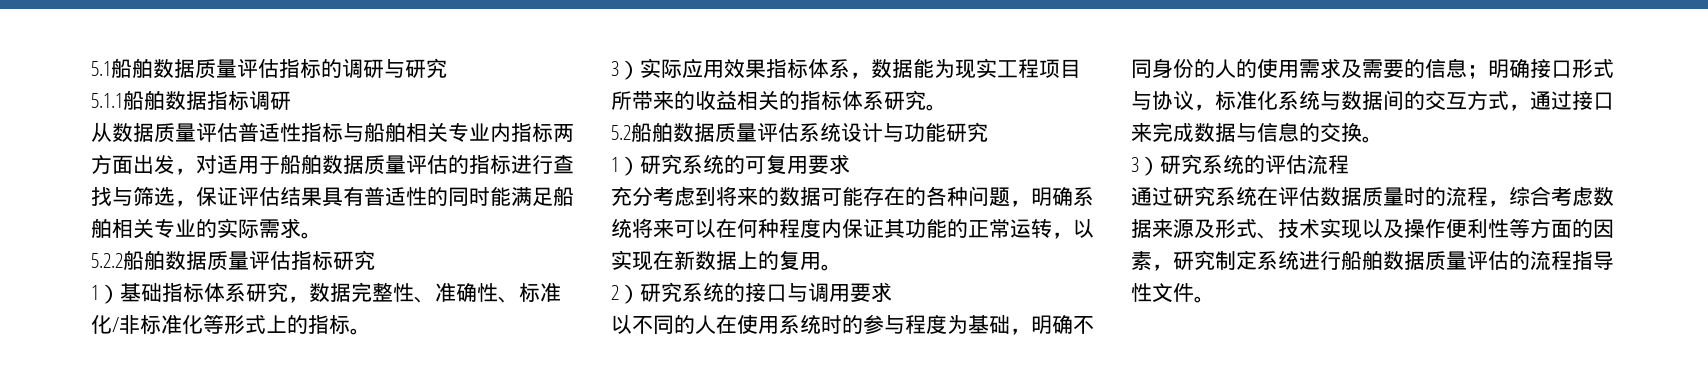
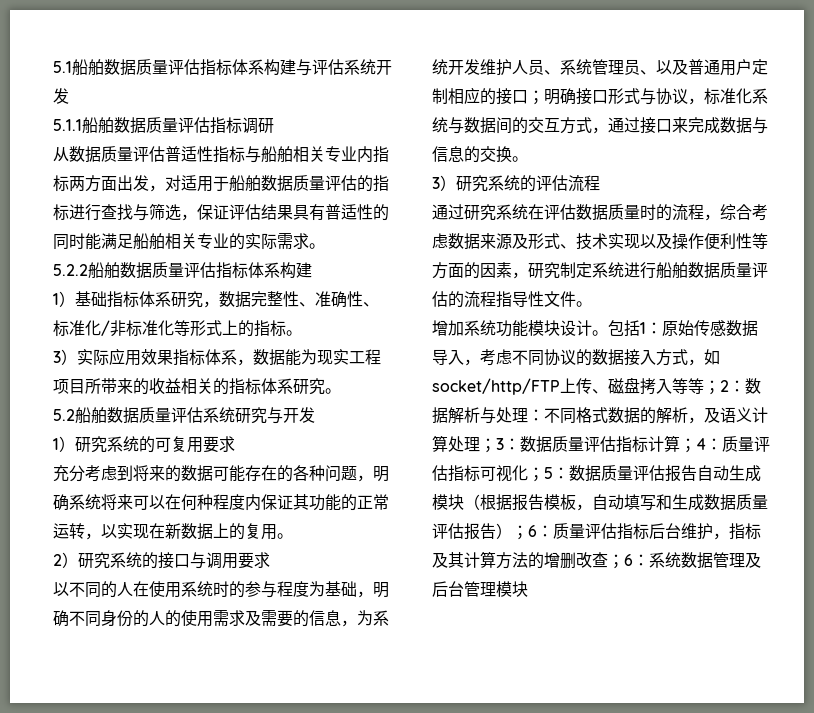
- 5.1船舶数据质量评估指标的调研与研究
+ 5.1船舶数据质量评估指标体系构建与评估系统开发
- 5.1.1船舶数据指标调研
+ 5.1.1船舶数据质量评估指标调研
- 5.2.2船舶数据质量评估指标研究
+ 5.2.2船舶数据质量评估指标体系构建
- 5.2船舶数据质量评估系统设计与功能研究
+ 5.2船舶数据质量评估系统研究与开发
- 以不同的人在使用系统时的参与程度为基础，明确不同身份的人的使用需求及需要的信息；明确接口形式与协议，标准化系统与数据间的交互方式，通过接口来完成数据与信息的交换。
+ 以不同的人在使用系统时的参与程度为基础，明确不同身份的人的使用需求及需要的信息，为系统开发维护人员、系统管理员、以及普通用户定制相应的接口；明确接口形式与协议，标准化系统与数据间的交互方式，通过接口来完成数据与信息的交换。
+ 增加系统功能模块设计。包括1：原始传感数据导入，考虑不同协议的数据接入方式，如socket/http/FTP上传、磁盘拷入等等；2：数据解析与处理：不同格式数据的解析，及语义计算处理；3：数据质量评估指标计算；4：质量评估指标可视化；5：数据质量评估报告自动生成模块（根据报告模板，自动填写和生成数据质量评估报告）；6：质量评估指标后台维护，指标及其计算方法的增删改查；6：系统数据管理及后台管理模块

